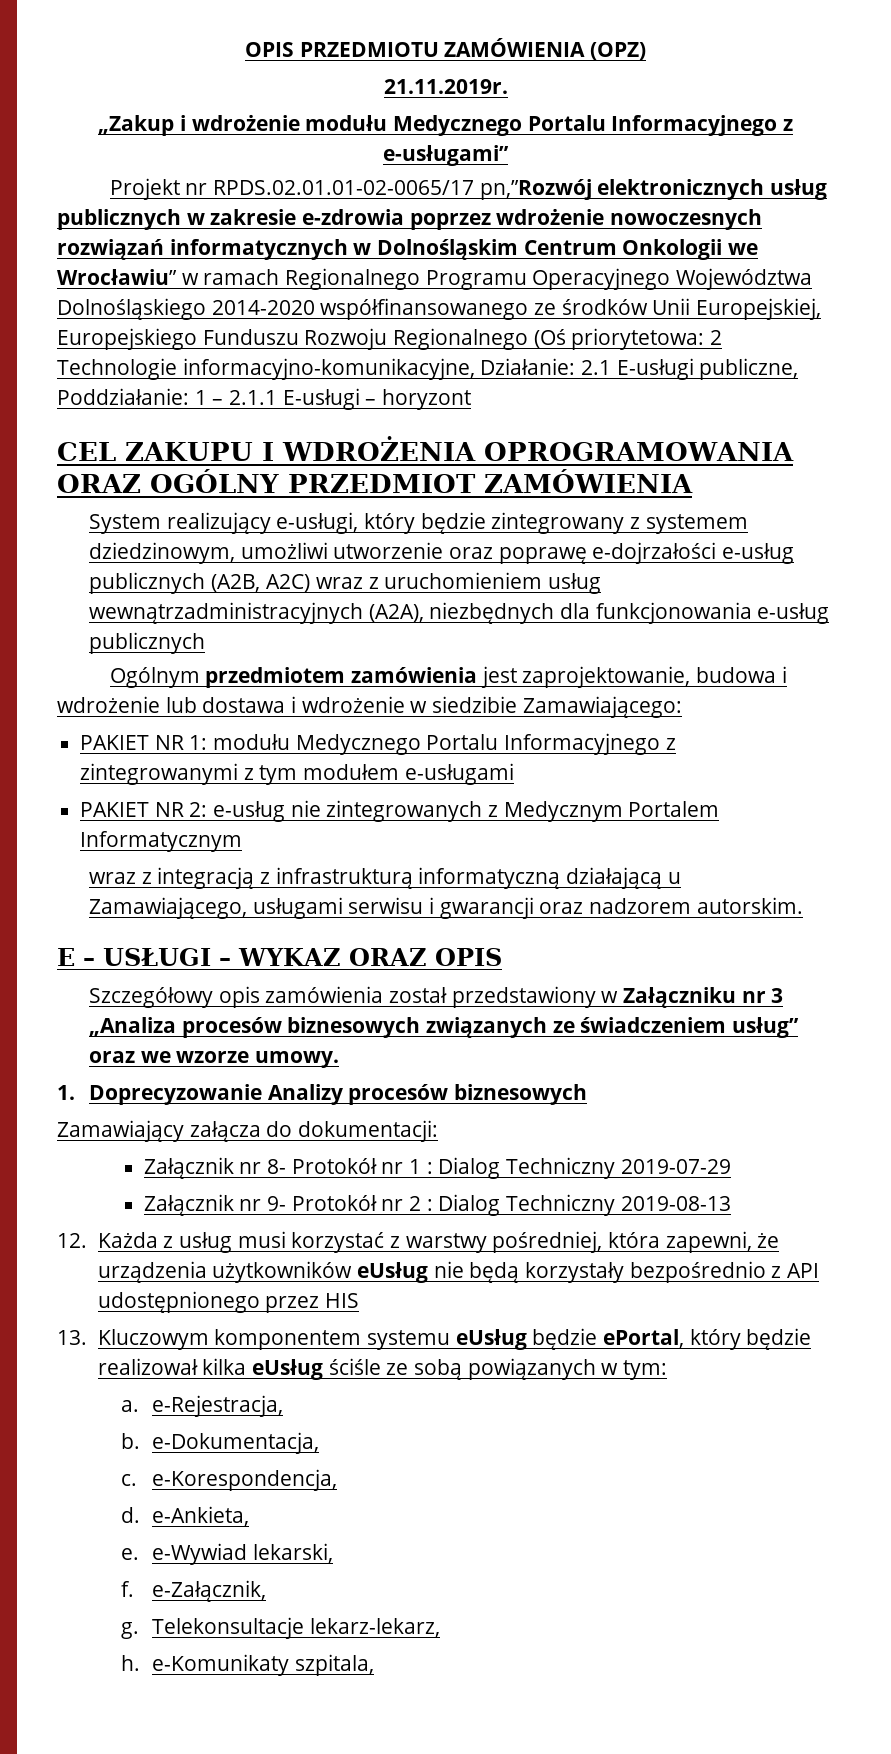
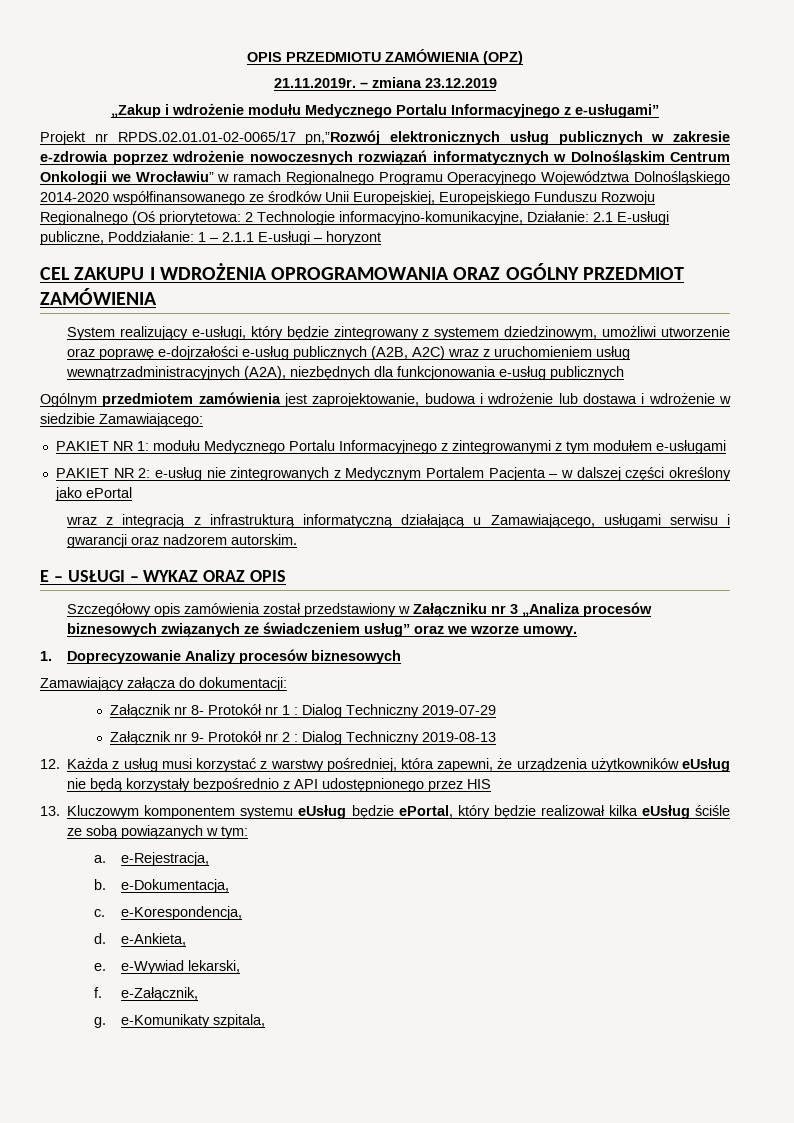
- 21.11.2019r.
+ 21.11.2019r. – zmiana 23.12.2019
- PAKIET NR 2: e-usług nie zintegrowanych z Medycznym Portalem Informatycznym
+ PAKIET NR 2: e-usług nie zintegrowanych z Medycznym Portalem Pacjenta – w dalszej części określony jako ePortal
- g. Telekonsultacje lekarz-lekarz,
- h. e-Komunikaty szpitala,
+ g. e-Komunikaty szpitala,

